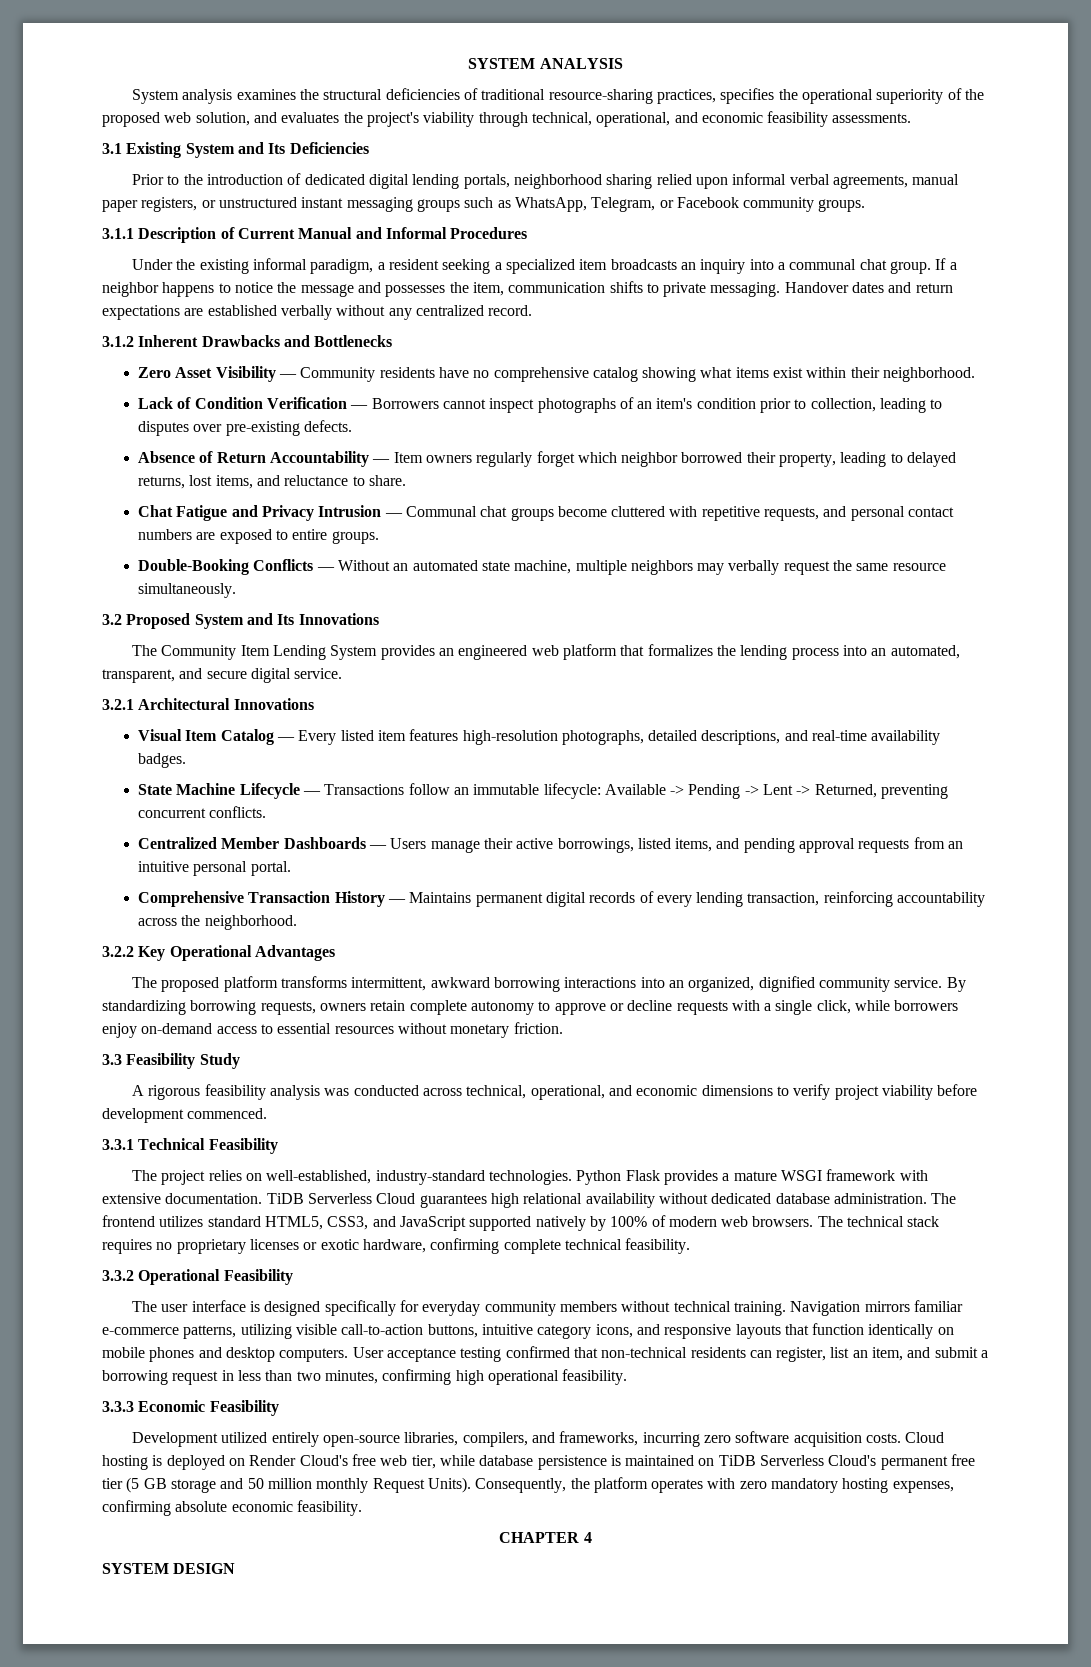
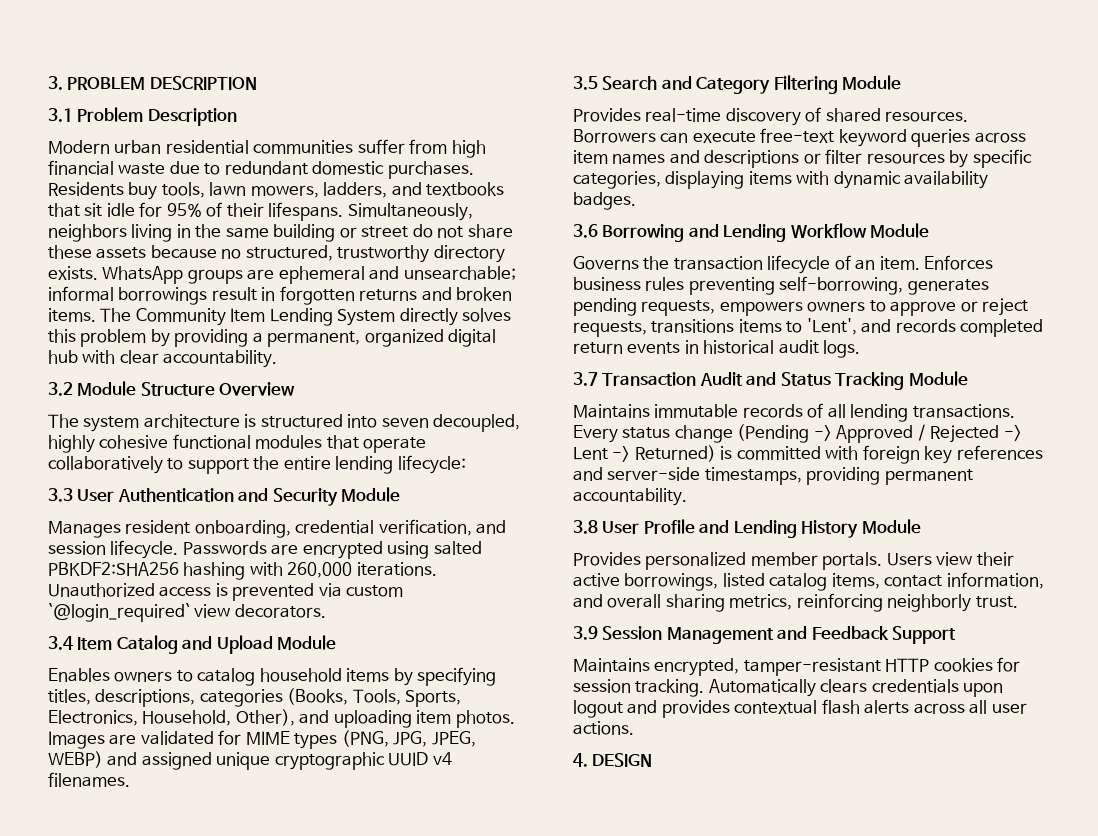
- SYSTEM ANALYSIS
- System analysis examines the structural deficiencies of traditional resource-sharing practices, specifies the operational superiority of the proposed web solution, and evaluates the project's viability through technical, operational, and economic feasibility assessments.
- 3.1 Existing System and Its Deficiencies
- Prior to the introduction of dedicated digital lending portals, neighborhood sharing relied upon informal verbal agreements, manual paper registers, or unstructured instant messaging groups such as WhatsApp, Telegram, or Facebook community groups.
- 3.1.1 Description of Current Manual and Informal Procedures
- Under the existing informal paradigm, a resident seeking a specialized item broadcasts an inquiry into a communal chat group. If a neighbor happens to notice the message and possesses the item, communication shifts to private messaging. Handover dates and return expectations are established verbally without any centralized record.
- 3.1.2 Inherent Drawbacks and Bottlenecks
- Zero Asset Visibility — Community residents have no comprehensive catalog showing what items exist within their neighborhood.
- Lack of Condition Verification — Borrowers cannot inspect photographs of an item's condition prior to collection, leading to disputes over pre-existing defects.
- Absence of Return Accountability — Item owners regularly forget which neighbor borrowed their property, leading to delayed returns, lost items, and reluctance to share.
- Chat Fatigue and Privacy Intrusion — Communal chat groups become cluttered with repetitive requests, and personal contact numbers are exposed to entire groups.
- Double-Booking Conflicts — Without an automated state machine, multiple neighbors may verbally request the same resource simultaneously.
- 3.2 Proposed System and Its Innovations
- The Community Item Lending System provides an engineered web platform that formalizes the lending process into an automated, transparent, and secure digital service.
- 3.2.1 Architectural Innovations
- Visual Item Catalog — Every listed item features high-resolution photographs, detailed descriptions, and real-time availability badges.
- State Machine Lifecycle — Transactions follow an immutable lifecycle: Available -> Pending -> Lent -> Returned, preventing concurrent conflicts.
- Centralized Member Dashboards — Users manage their active borrowings, listed items, and pending approval requests from an intuitive personal portal.
- Comprehensive Transaction History — Maintains permanent digital records of every lending transaction, reinforcing accountability across the neighborhood.
- 3.2.2 Key Operational Advantages
- The proposed platform transforms intermittent, awkward borrowing interactions into an organized, dignified community service. By standardizing borrowing requests, owners retain complete autonomy to approve or decline requests with a single click, while borrowers enjoy on-demand access to essential resources without monetary friction.
- 3.3 Feasibility Study
- A rigorous feasibility analysis was conducted across technical, operational, and economic dimensions to verify project viability before development commenced.
- 3.3.1 Technical Feasibility
- The project relies on well-established, industry-standard technologies. Python Flask provides a mature WSGI framework with extensive documentation. TiDB Serverless Cloud guarantees high relational availability without dedicated database administration. The frontend utilizes standard HTML5, CSS3, and JavaScript supported natively by 100% of modern web browsers. The technical stack requires no proprietary licenses or exotic hardware, confirming complete technical feasibility.
- 3.3.2 Operational Feasibility
- The user interface is designed specifically for everyday community members without technical training. Navigation mirrors familiar e-commerce patterns, utilizing visible call-to-action buttons, intuitive category icons, and responsive layouts that function identically on mobile phones and desktop computers. User acceptance testing confirmed that non-technical residents can register, list an item, and submit a borrowing request in less than two minutes, confirming high operational feasibility.
- 3.3.3 Economic Feasibility
- Development utilized entirely open-source libraries, compilers, and frameworks, incurring zero software acquisition costs. Cloud hosting is deployed on Render Cloud's free web tier, while database persistence is maintained on TiDB Serverless Cloud's permanent free tier (5 GB storage and 50 million monthly Request Units). Consequently, the platform operates with zero mandatory hosting expenses, confirming absolute economic feasibility.
- CHAPTER 4
- SYSTEM DESIGN
+ 3. PROBLEM DESCRIPTION
+ 3.1 Problem Description
+ Modern urban residential communities suffer from high financial waste due to redundant domestic purchases. Residents buy tools, lawn mowers, ladders, and textbooks that sit idle for 95% of their lifespans. Simultaneously, neighbors living in the same building or street do not share these assets because no structured, trustworthy directory exists. WhatsApp groups are ephemeral and unsearchable; informal borrowings result in forgotten returns and broken items. The Community Item Lending System directly solves this problem by providing a permanent, organized digital hub with clear accountability.
+ 3.2 Module Structure Overview
+ The system architecture is structured into seven decoupled, highly cohesive functional modules that operate collaboratively to support the entire lending lifecycle:
+ 3.3 User Authentication and Security Module
+ Manages resident onboarding, credential verification, and session lifecycle. Passwords are encrypted using salted PBKDF2:SHA256 hashing with 260,000 iterations. Unauthorized access is prevented via custom `@login_required` view decorators.
+ 3.4 Item Catalog and Upload Module
+ Enables owners to catalog household items by specifying titles, descriptions, categories (Books, Tools, Sports, Electronics, Household, Other), and uploading item photos. Images are validated for MIME types (PNG, JPG, JPEG, WEBP) and assigned unique cryptographic UUID v4 filenames.
+ 3.5 Search and Category Filtering Module
+ Provides real-time discovery of shared resources. Borrowers can execute free-text keyword queries across item names and descriptions or filter resources by specific categories, displaying items with dynamic availability badges.
+ 3.6 Borrowing and Lending Workflow Module
+ Governs the transaction lifecycle of an item. Enforces business rules preventing self-borrowing, generates pending requests, empowers owners to approve or reject requests, transitions items to 'Lent', and records completed return events in historical audit logs.
+ 3.7 Transaction Audit and Status Tracking Module
+ Maintains immutable records of all lending transactions. Every status change (Pending -> Approved / Rejected -> Lent -> Returned) is committed with foreign key references and server-side timestamps, providing permanent accountability.
+ 3.8 User Profile and Lending History Module
+ Provides personalized member portals. Users view their active borrowings, listed catalog items, contact information, and overall sharing metrics, reinforcing neighborly trust.
+ 3.9 Session Management and Feedback Support
+ Maintains encrypted, tamper-resistant HTTP cookies for session tracking. Automatically clears credentials upon logout and provides contextual flash alerts across all user actions.
+ 4. DESIGN

